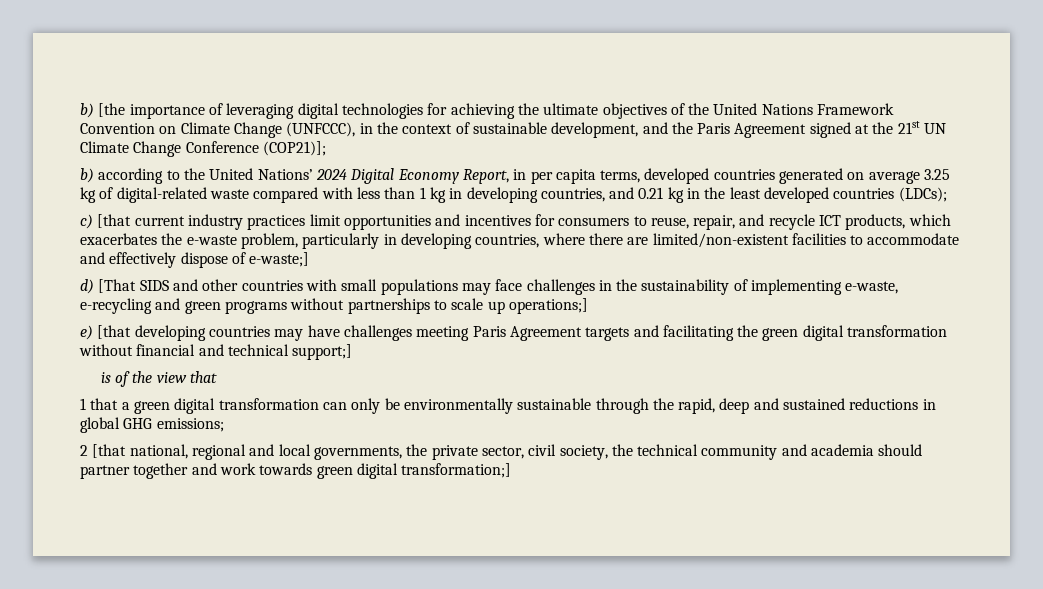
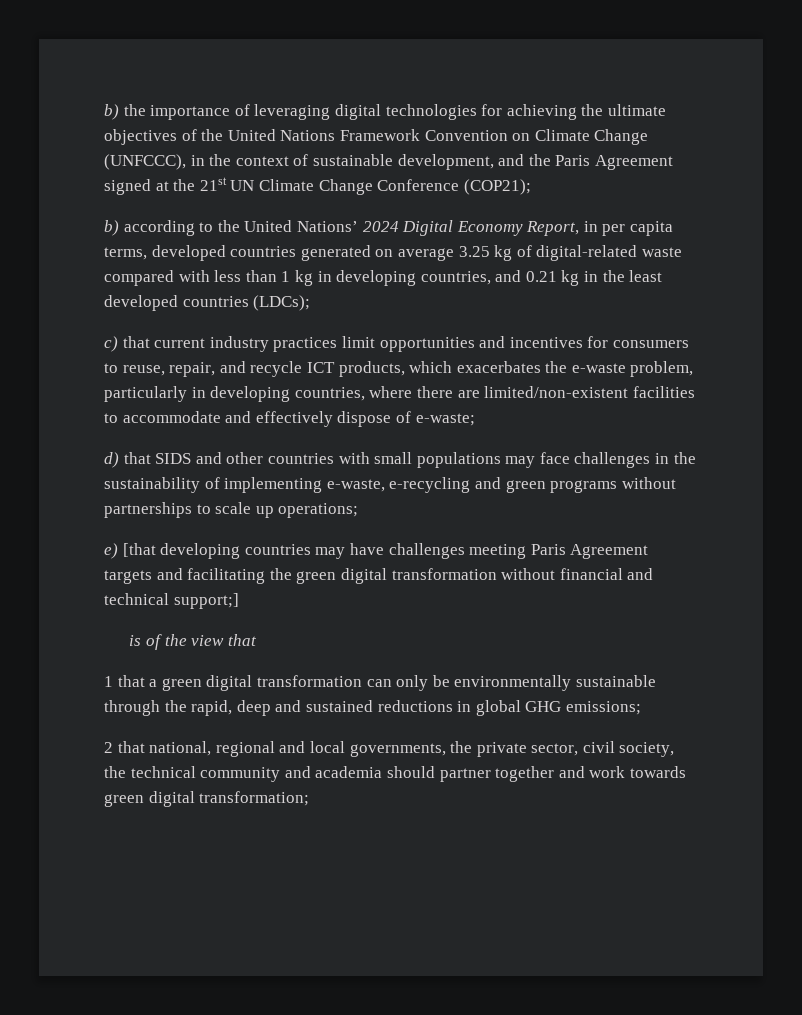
- b) [the importance of leveraging digital technologies for achieving the ultimate objectives of the United Nations Framework Convention on Climate Change (UNFCCC), in the context of sustainable development, and the Paris Agreement signed at the 21st UN Climate Change Conference (COP21)];
+ b) the importance of leveraging digital technologies for achieving the ultimate objectives of the United Nations Framework Convention on Climate Change (UNFCCC), in the context of sustainable development, and the Paris Agreement signed at the 21st UN Climate Change Conference (COP21);
- c) [that current industry practices limit opportunities and incentives for consumers to reuse, repair, and recycle ICT products, which exacerbates the e-waste problem, particularly in developing countries, where there are limited/non-existent facilities to accommodate and effectively dispose of e-waste;]
+ c) that current industry practices limit opportunities and incentives for consumers to reuse, repair, and recycle ICT products, which exacerbates the e-waste problem, particularly in developing countries, where there are limited/non-existent facilities to accommodate and effectively dispose of e-waste;
- d) [That SIDS and other countries with small populations may face challenges in the sustainability of implementing e-waste, e-recycling and green programs without partnerships to scale up operations;]
+ d) that SIDS and other countries with small populations may face challenges in the sustainability of implementing e-waste, e-recycling and green programs without partnerships to scale up operations;
- 2 [that national, regional and local governments, the private sector, civil society, the technical community and academia should partner together and work towards green digital transformation;]
+ 2 that national, regional and local governments, the private sector, civil society, the technical community and academia should partner together and work towards green digital transformation;

